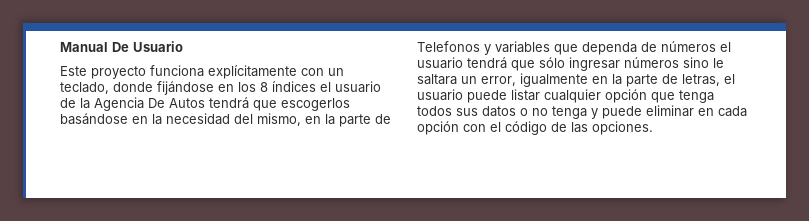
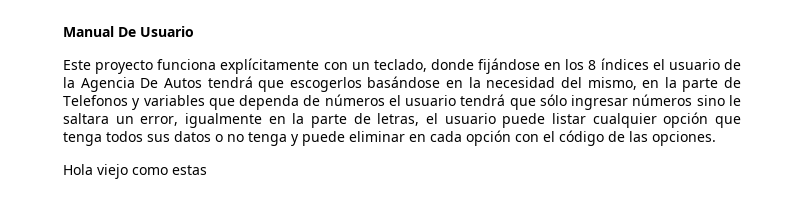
+ Hola viejo como estas

